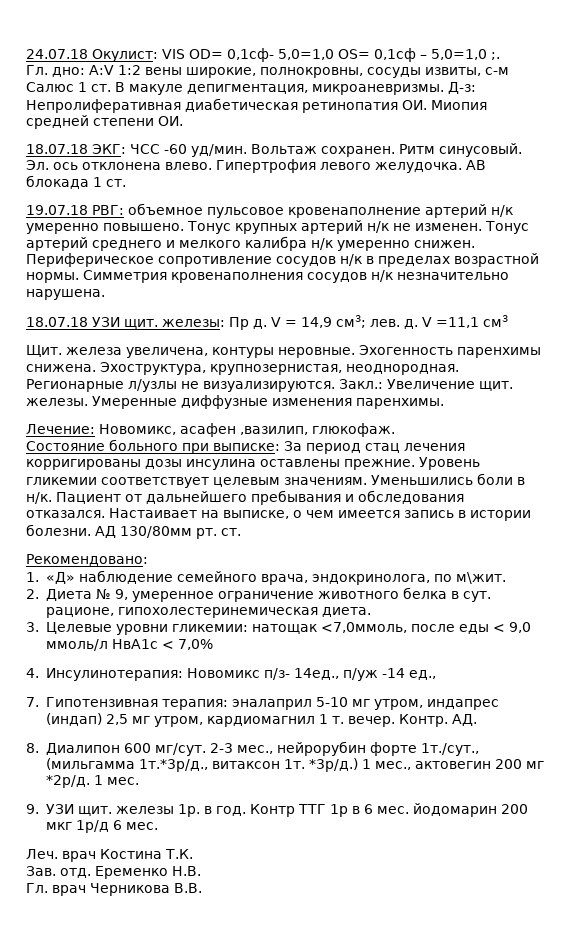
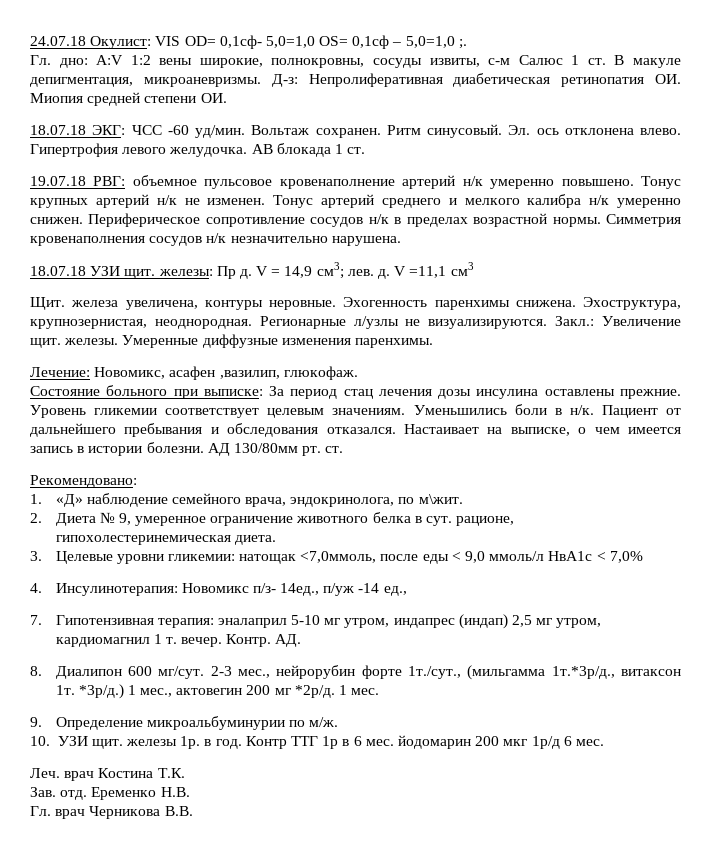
- Состояние больного при выписке: За период стац лечения корригированы дозы инсулина оставлены прежние.
+ Состояние больного при выписке: За период стац лечения дозы инсулина оставлены прежние.
- 9. УЗИ щит. железы 1р. в год.
+ 9. Определение микроальбуминурии по м/ж.
+ 10. УЗИ щит. железы 1р. в год.

